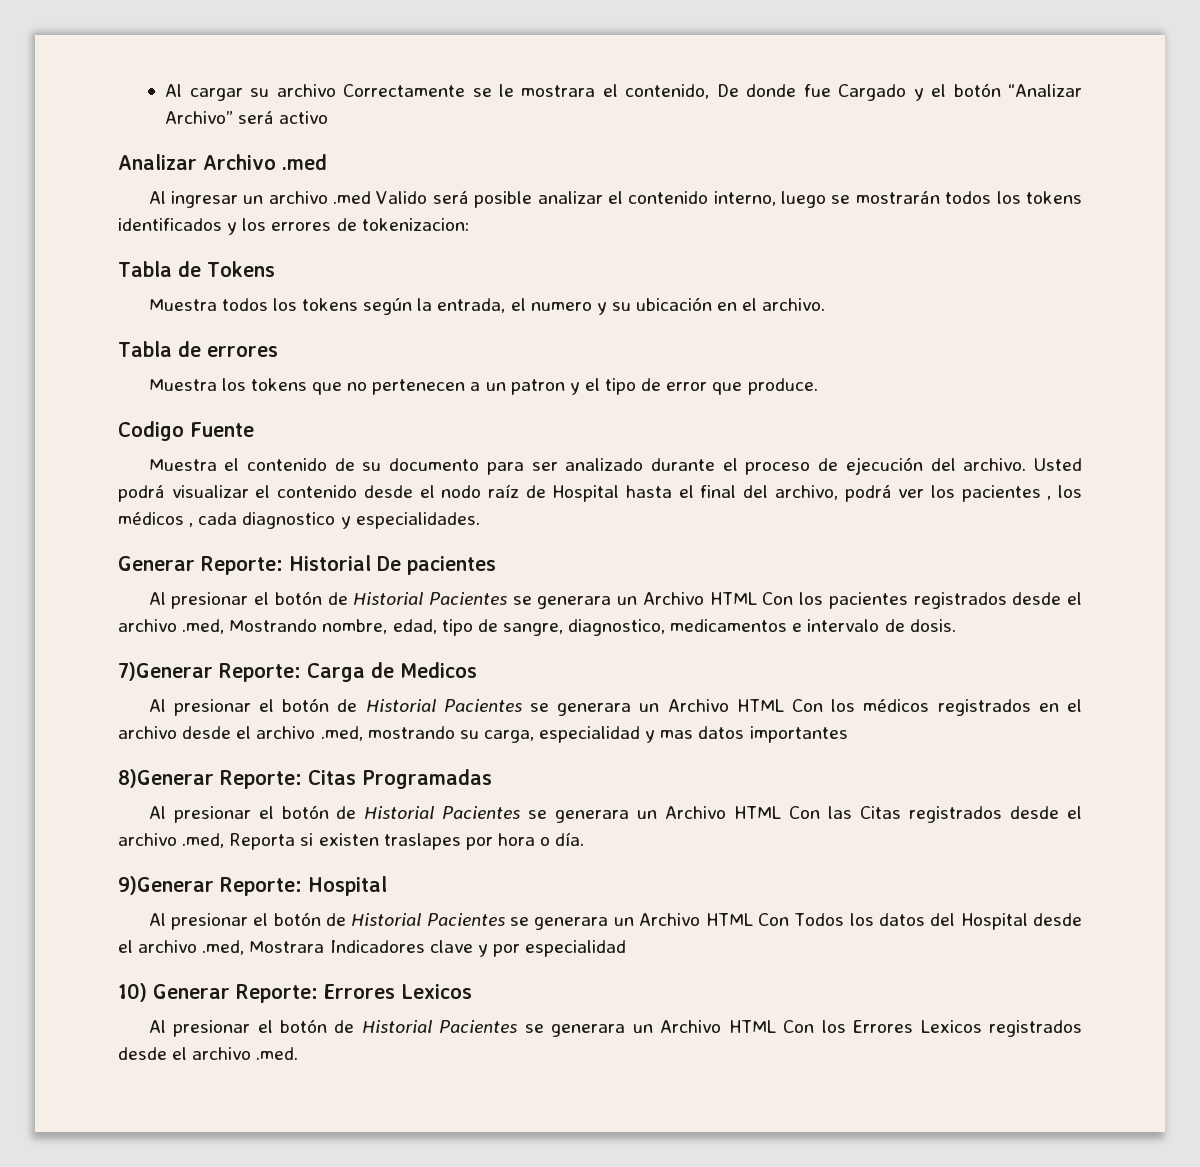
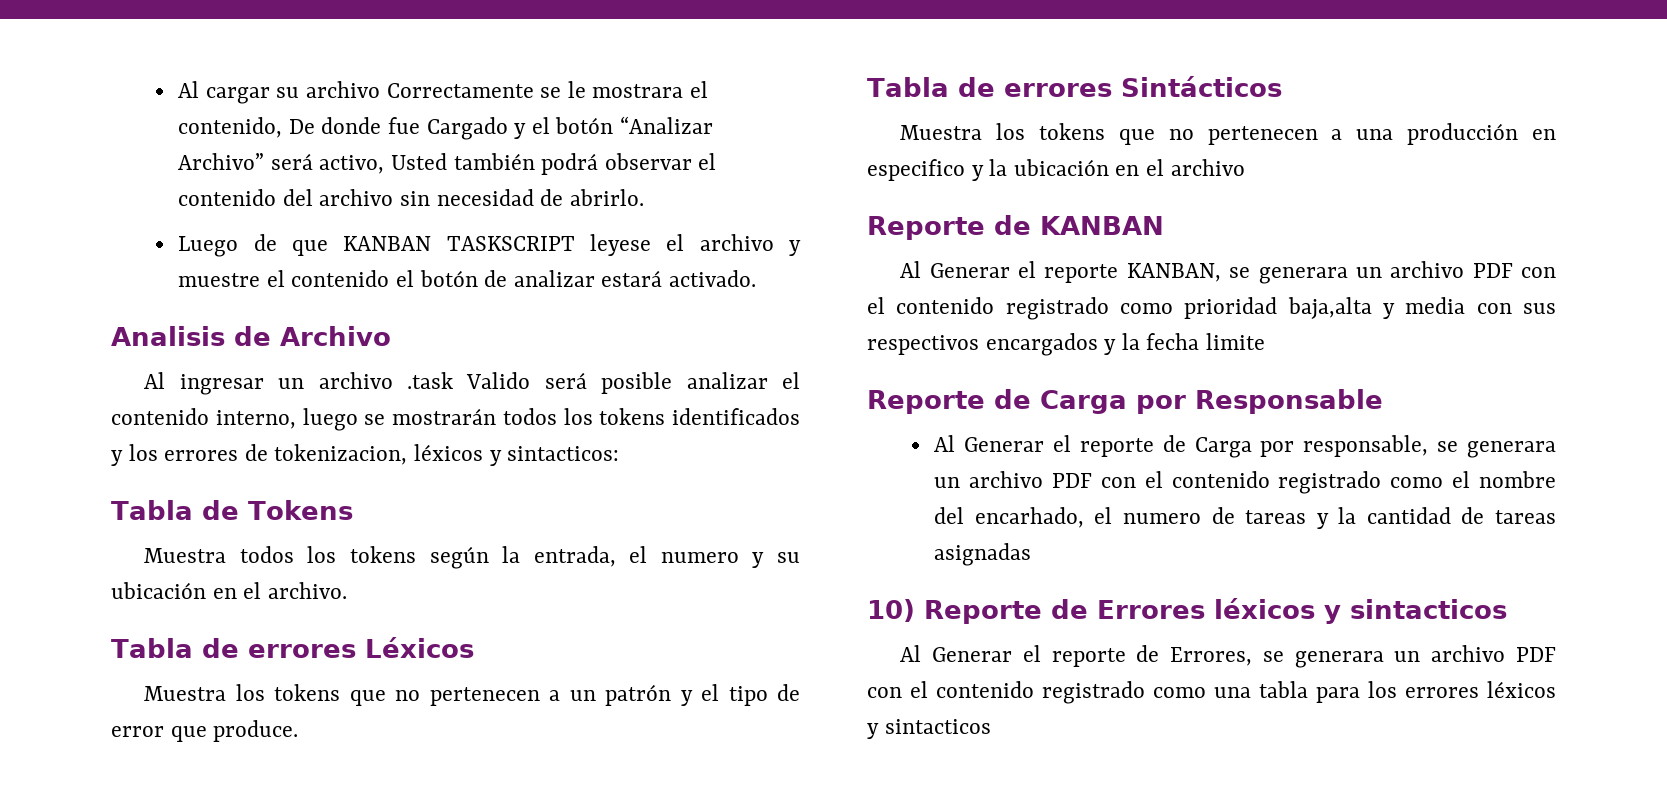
- Al cargar su archivo Correctamente se le mostrara el contenido, De donde fue Cargado y el botón “Analizar Archivo” será activo
- Analizar Archivo .med
+ Al cargar su archivo Correctamente se le mostrara el contenido, De donde fue Cargado y el botón “Analizar Archivo” será activo, Usted también podrá observar el contenido del archivo sin necesidad de abrirlo.
+ Luego de que KANBAN TASKSCRIPT leyese el archivo y muestre el contenido el botón de analizar estará activado.
+ Analisis de Archivo
- Al ingresar un archivo .med Valido será posible analizar el contenido interno, luego se mostrarán todos los tokens identificados y los errores de tokenizacion:
+ Al ingresar un archivo .task Valido será posible analizar el contenido interno, luego se mostrarán todos los tokens identificados y los errores de tokenizacion, léxicos y sintacticos:
- Tabla de errores
+ Tabla de errores Léxicos
- Muestra los tokens que no pertenecen a un patron y el tipo de error que produce.
+ Muestra los tokens que no pertenecen a un patrón y el tipo de error que produce.
- Codigo Fuente
- Muestra el contenido de su documento para ser analizado durante el proceso de ejecución del archivo. Usted podrá visualizar el contenido desde el nodo raíz de Hospital hasta el final del archivo, podrá ver los pacientes , los médicos , cada diagnostico y especialidades.
- Generar Reporte: Historial De pacientes
- Al presionar el botón de Historial Pacientes se generara un Archivo HTML Con los pacientes registrados desde el archivo .med, Mostrando nombre, edad, tipo de sangre, diagnostico, medicamentos e intervalo de dosis.
- 7)Generar Reporte: Carga de Medicos
- Al presionar el botón de Historial Pacientes se generara un Archivo HTML Con los médicos registrados en el archivo desde el archivo .med, mostrando su carga, especialidad y mas datos importantes
- 8)Generar Reporte: Citas Programadas
- Al presionar el botón de Historial Pacientes se generara un Archivo HTML Con las Citas registrados desde el archivo .med, Reporta si existen traslapes por hora o día.
- 9)Generar Reporte: Hospital
- Al presionar el botón de Historial Pacientes se generara un Archivo HTML Con Todos los datos del Hospital desde el archivo .med, Mostrara Indicadores clave y por especialidad
- 10) Generar Reporte: Errores Lexicos
- Al presionar el botón de Historial Pacientes se generara un Archivo HTML Con los Errores Lexicos registrados desde el archivo .med.
+ Tabla de errores Sintácticos
+ Muestra los tokens que no pertenecen a una producción en especifico y la ubicación en el archivo
+ Reporte de KANBAN
+ Al Generar el reporte KANBAN, se generara un archivo PDF con el contenido registrado como prioridad baja,alta y media con sus respectivos encargados y la fecha limite
+ Reporte de Carga por Responsable
+ Al Generar el reporte de Carga por responsable, se generara un archivo PDF con el contenido registrado como el nombre del encarhado, el numero de tareas y la cantidad de tareas asignadas
+ 10) Reporte de Errores léxicos y sintacticos
+ Al Generar el reporte de Errores, se generara un archivo PDF con el contenido registrado como una tabla para los errores léxicos y sintacticos

